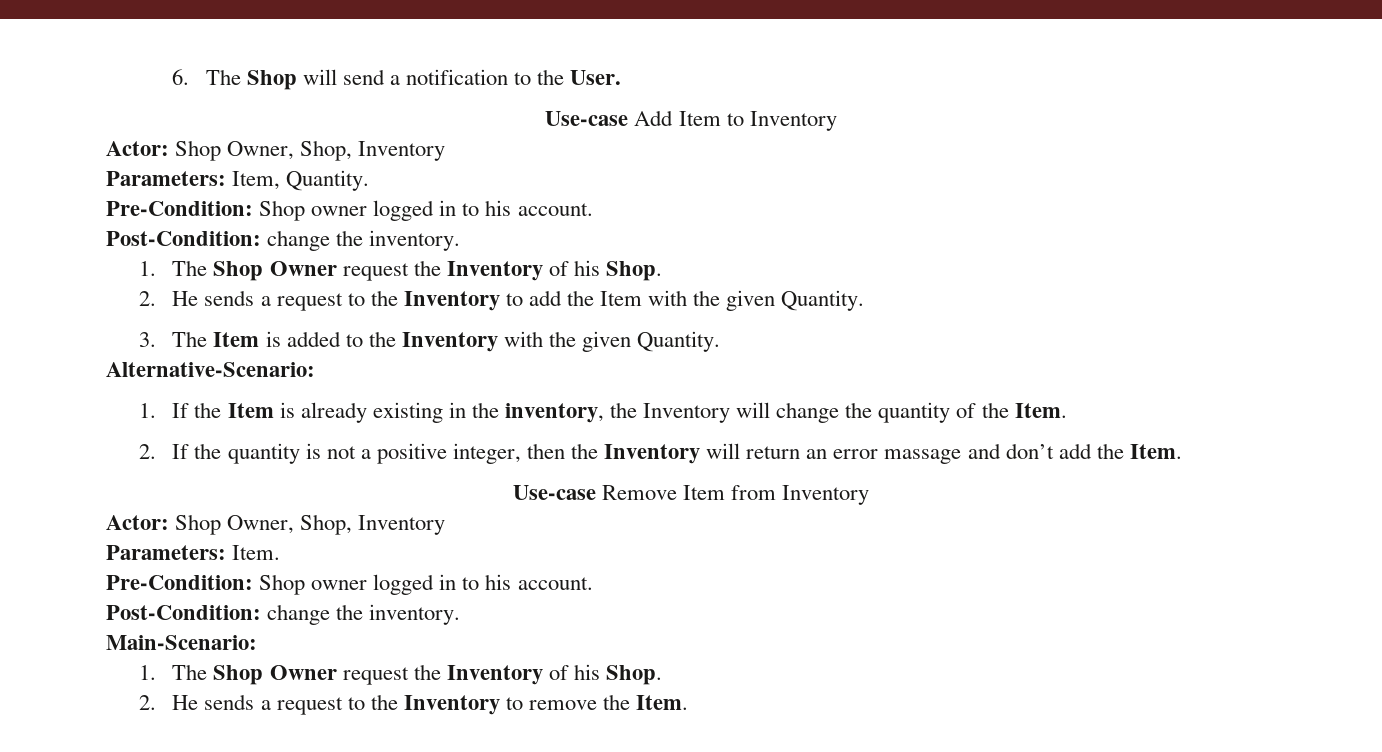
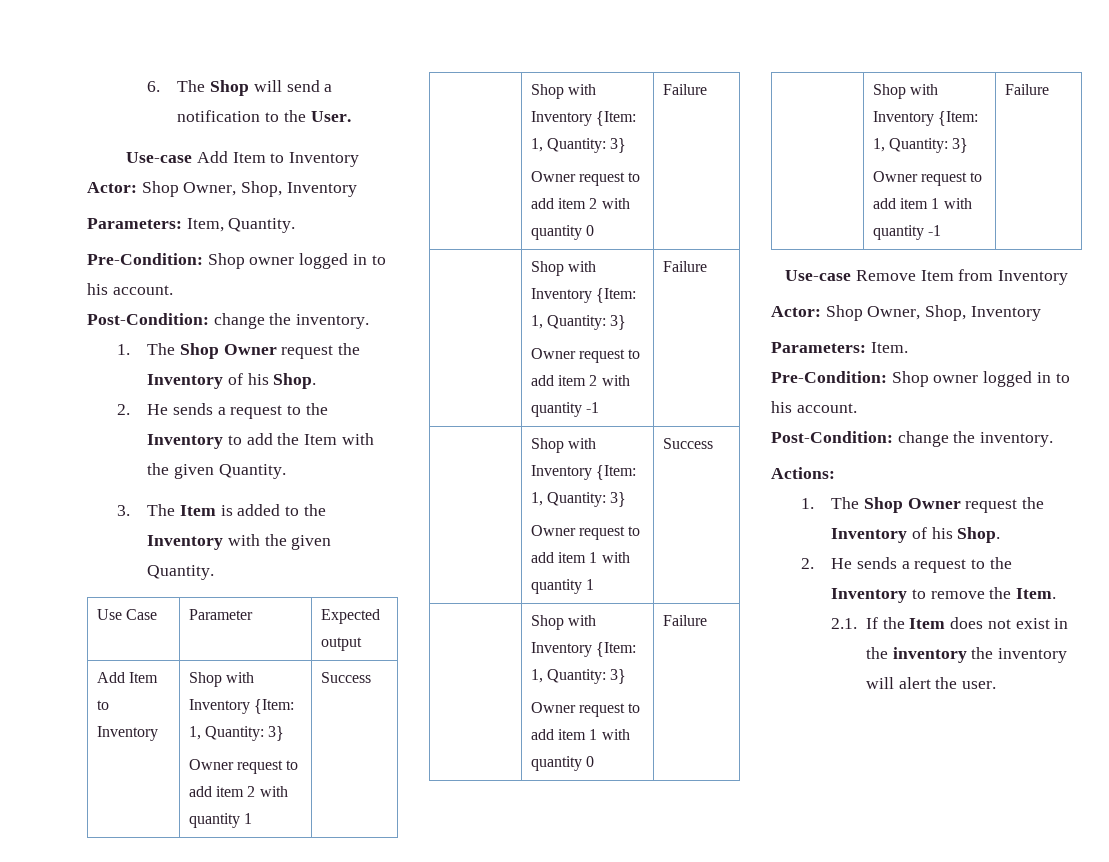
- Alternative-Scenario:
- 1. If the Item is already existing in the inventory, the Inventory will change the quantity of the Item.
- 2. If the quantity is not a positive integer, then the Inventory will return an error massage and don’t add the Item.
+ Use Case | Parameter | Expected output
+ Add Item to Inventory | Shop with Inventory {Item: 1, Quantity: 3}
+ Owner request to add item 2 with quantity 1 | Success
+ | Shop with Inventory {Item: 1, Quantity: 3}
+ Owner request to add item 2 with quantity 0 | Failure
+ | Shop with Inventory {Item: 1, Quantity: 3}
+ Owner request to add item 2 with quantity -1 | Failure
+ | Shop with Inventory {Item: 1, Quantity: 3}
+ Owner request to add item 1 with quantity 1 | Success
+ | Shop with Inventory {Item: 1, Quantity: 3}
+ Owner request to add item 1 with quantity 0 | Failure
+ | Shop with Inventory {Item: 1, Quantity: 3}
+ Owner request to add item 1 with quantity -1 | Failure
- Main-Scenario:
+ Actions:
+ 2.1. If the Item does not exist in the inventory the inventory will alert the user.

